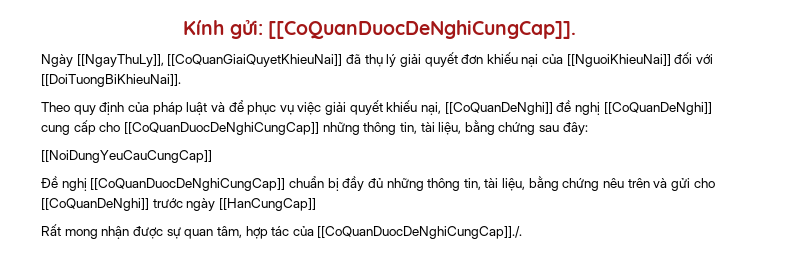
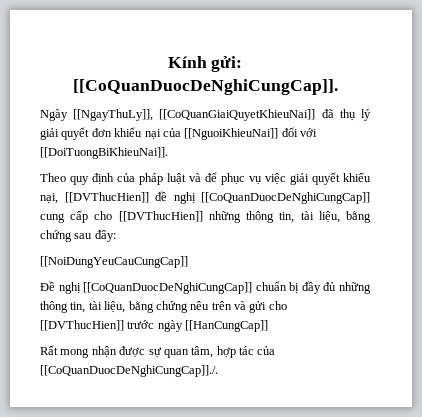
- Theo quy định của pháp luật và để phục vụ việc giải quyết khiếu nại, [[CoQuanDeNghi]] đề nghị [[CoQuanDeNghi]] cung cấp cho [[CoQuanDuocDeNghiCungCap]] những thông tin, tài liệu, bằng chứng sau đây:
+ Theo quy định của pháp luật và để phục vụ việc giải quyết khiếu nại, [[DVThucHien]] đề nghị [[CoQuanDuocDeNghiCungCap]] cung cấp cho [[DVThucHien]] những thông tin, tài liệu, bằng chứng sau đây:
- Đề nghị [[CoQuanDuocDeNghiCungCap]] chuẩn bị đầy đủ những thông tin, tài liệu, bằng chứng nêu trên và gửi cho [[CoQuanDeNghi]] trước ngày [[HanCungCap]]
+ Đề nghị [[CoQuanDuocDeNghiCungCap]] chuẩn bị đầy đủ những thông tin, tài liệu, bằng chứng nêu trên và gửi cho [[DVThucHien]] trước ngày [[HanCungCap]]

